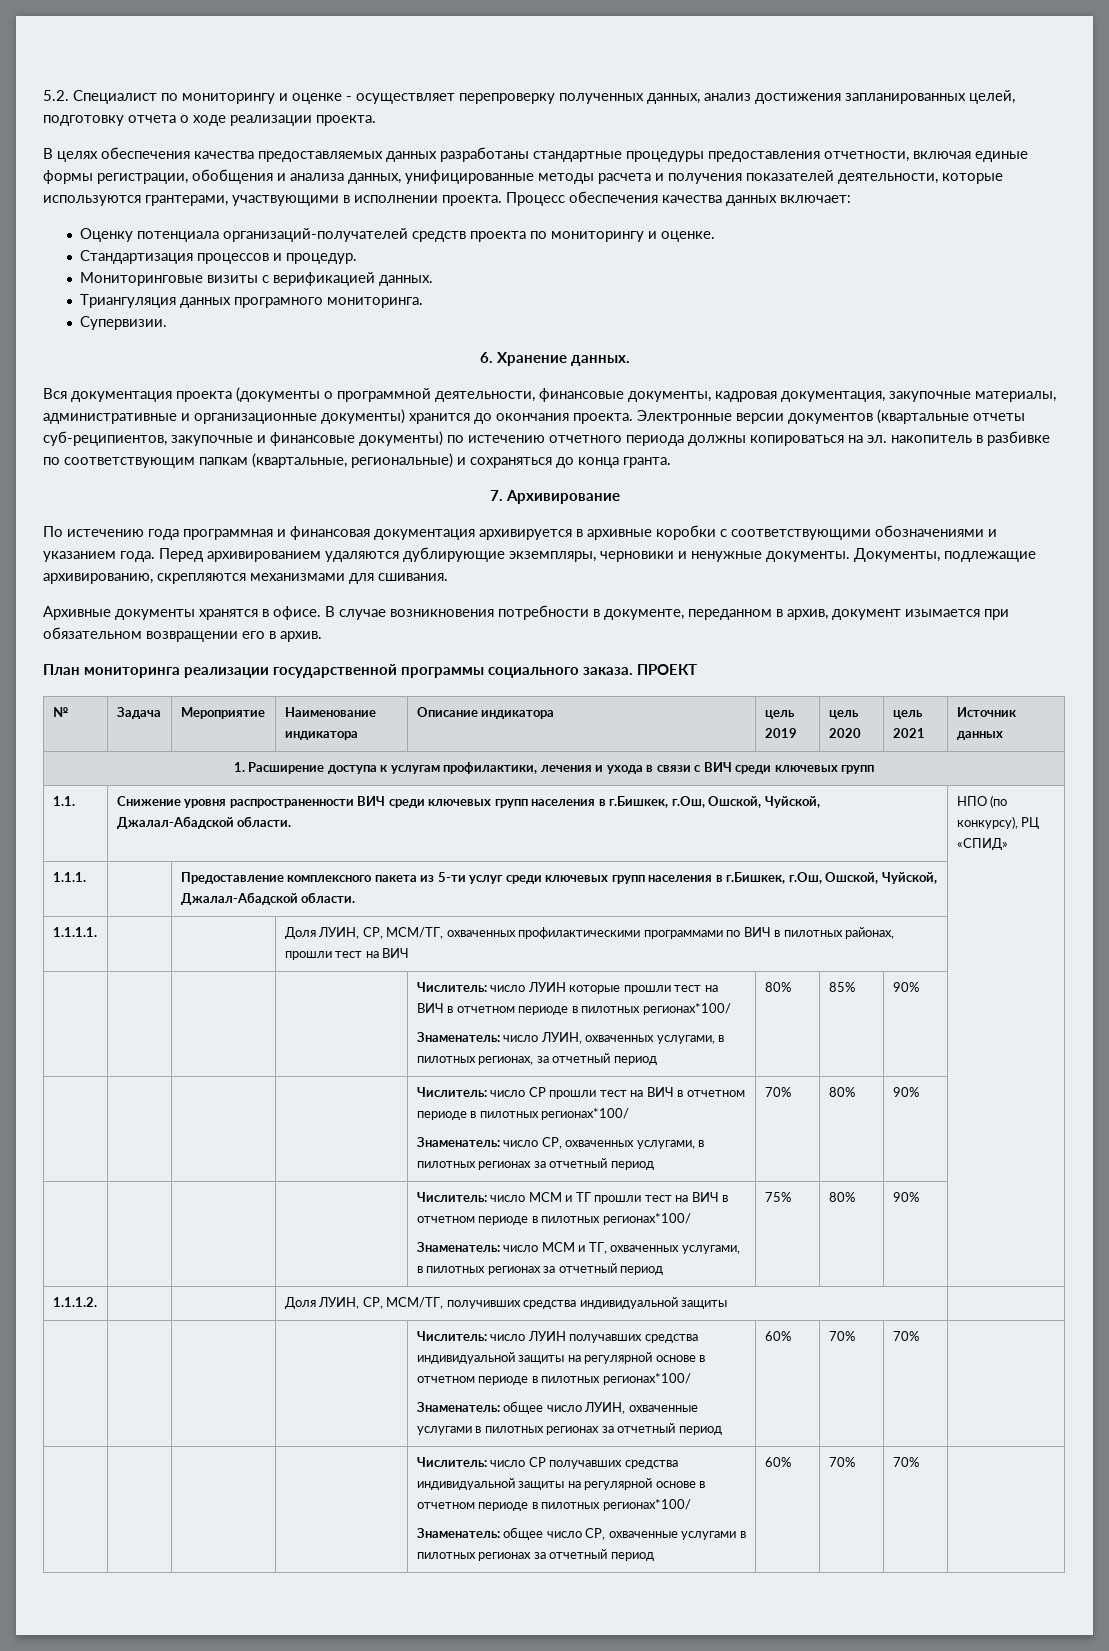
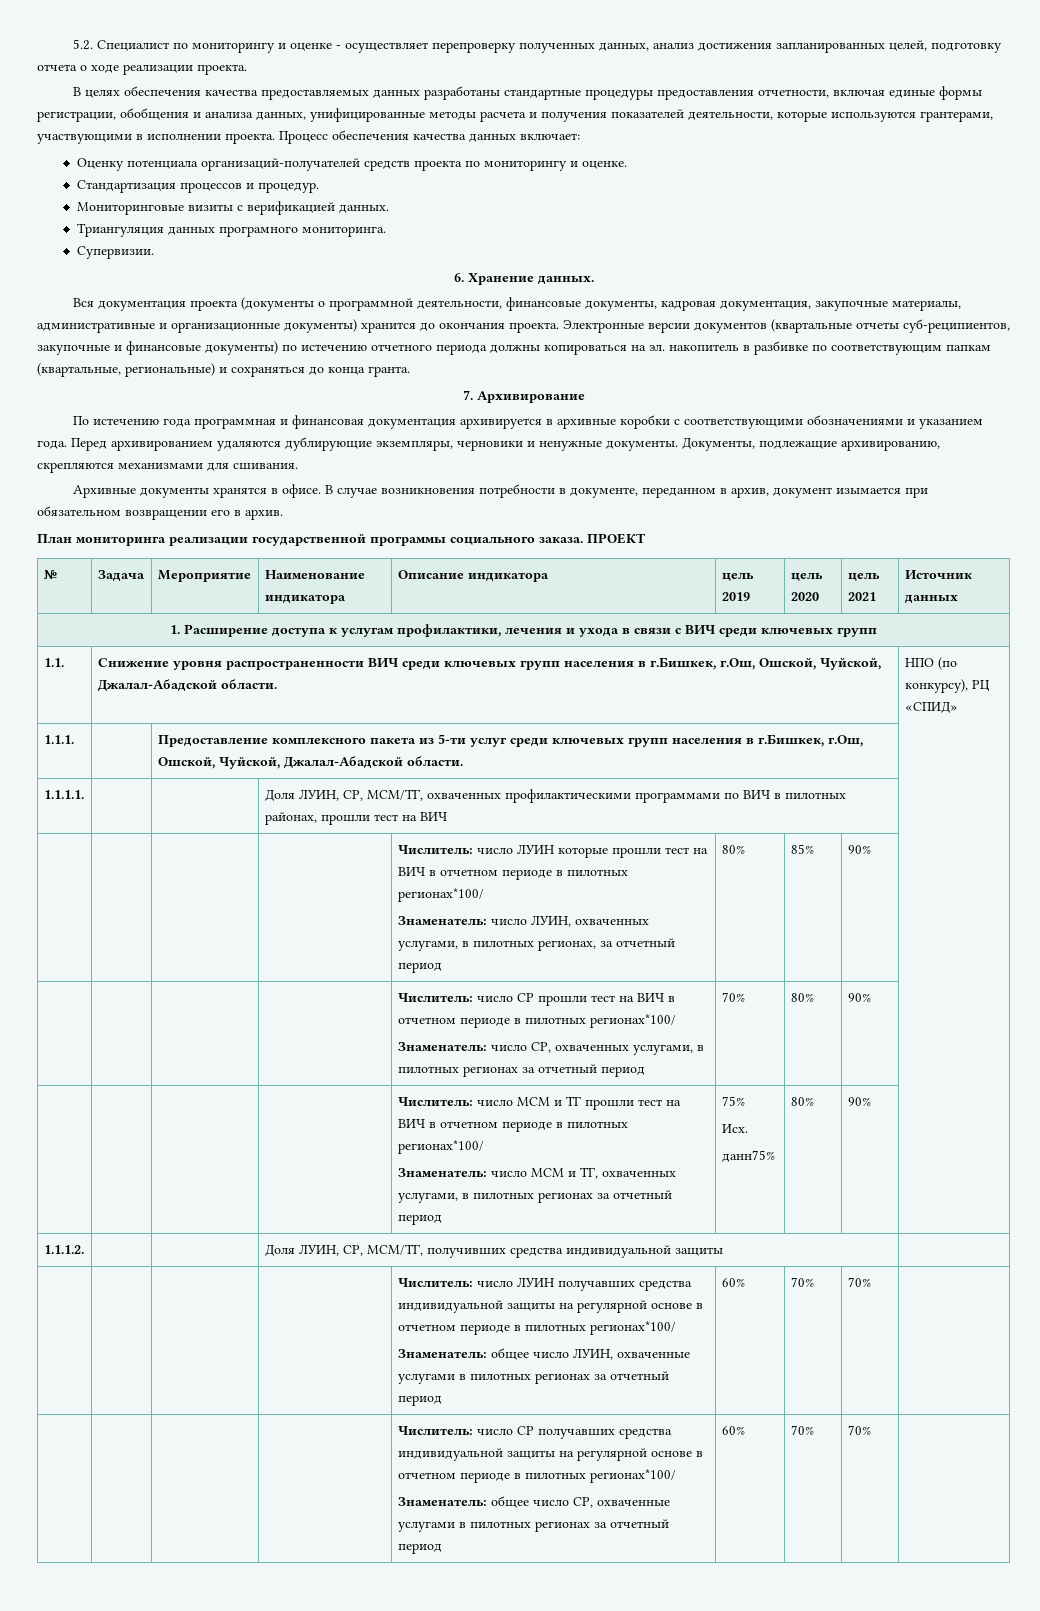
  | | | | Числитель: число МСМ и ТГ прошли тест на ВИЧ в отчетном периоде в пилотных регионах*100/
- Знаменатель: число МСМ и ТГ, охваченных услугами, в пилотных регионах за отчетный период | 75% | 80% | 90% |
+ Знаменатель: число МСМ и ТГ, охваченных услугами, в пилотных регионах за отчетный период | 75%
+ Исх.
+ данн75% | 80% | 90% |

